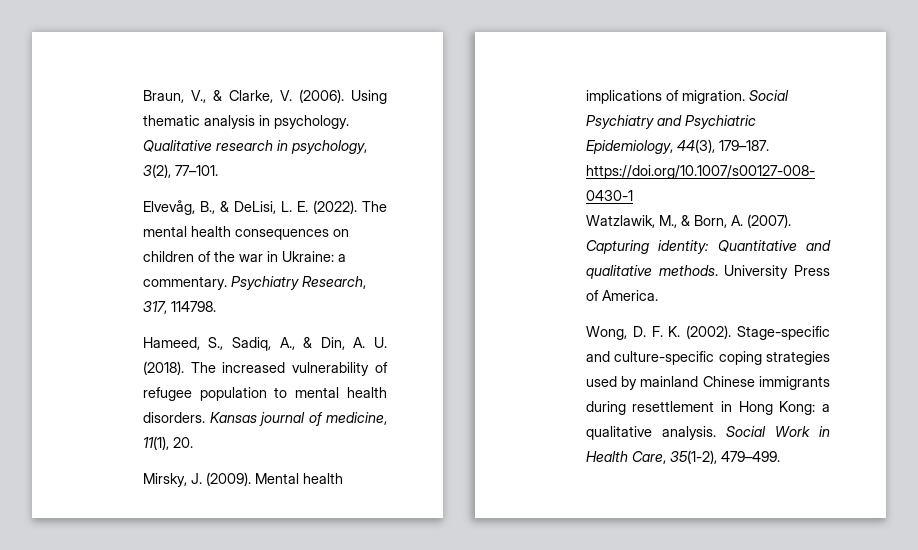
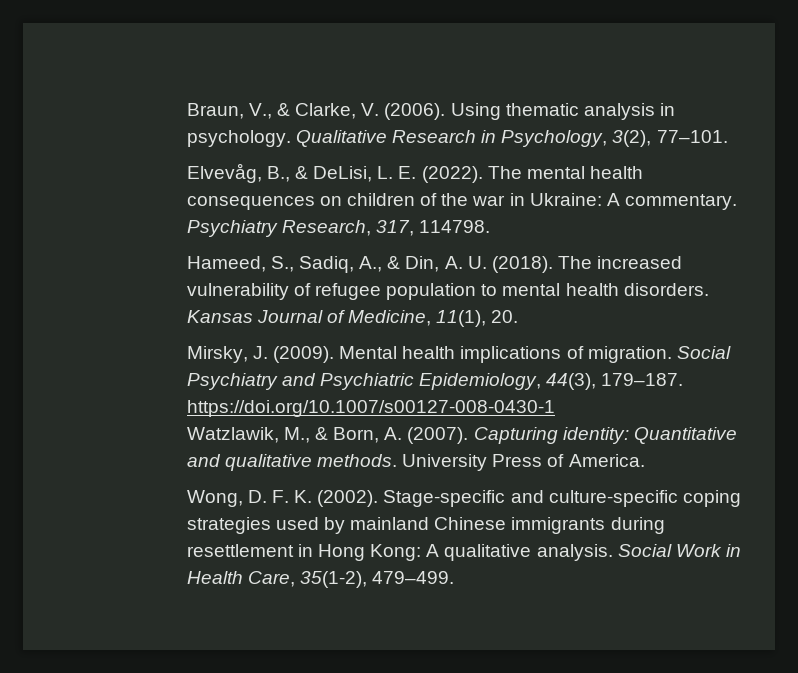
- Qualitative research in psychology, 3(2), 77–101.
+ Qualitative Research in Psychology, 3(2), 77–101.
- The mental health consequences on children of the war in Ukraine: a commentary.
+ The mental health consequences on children of the war in Ukraine: A commentary.
- Kansas journal of medicine, 11(1), 20.
+ Kansas Journal of Medicine, 11(1), 20.
- Stage-specific and culture-specific coping strategies used by mainland Chinese immigrants during resettlement in Hong Kong: a qualitative analysis.
+ Stage-specific and culture-specific coping strategies used by mainland Chinese immigrants during resettlement in Hong Kong: A qualitative analysis.

